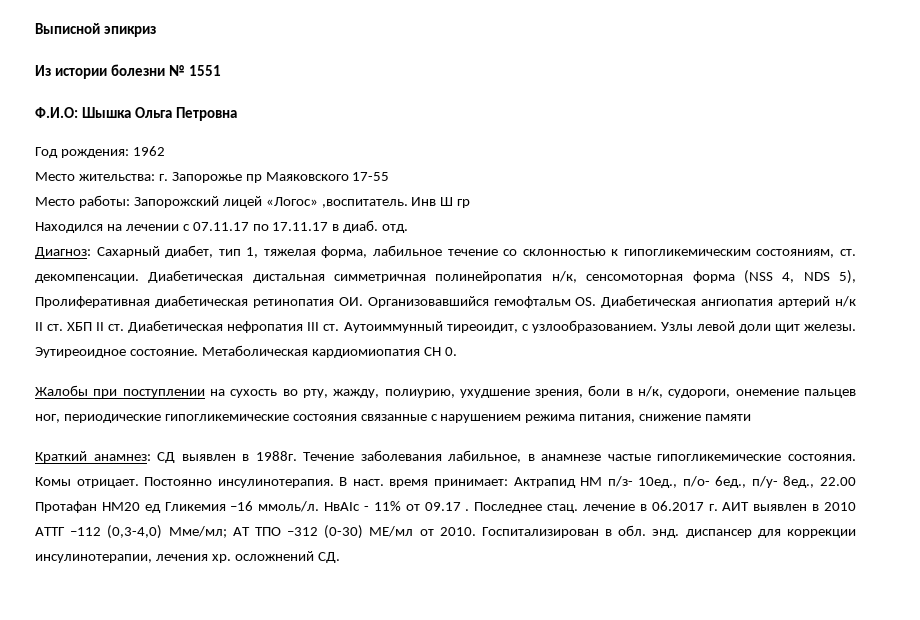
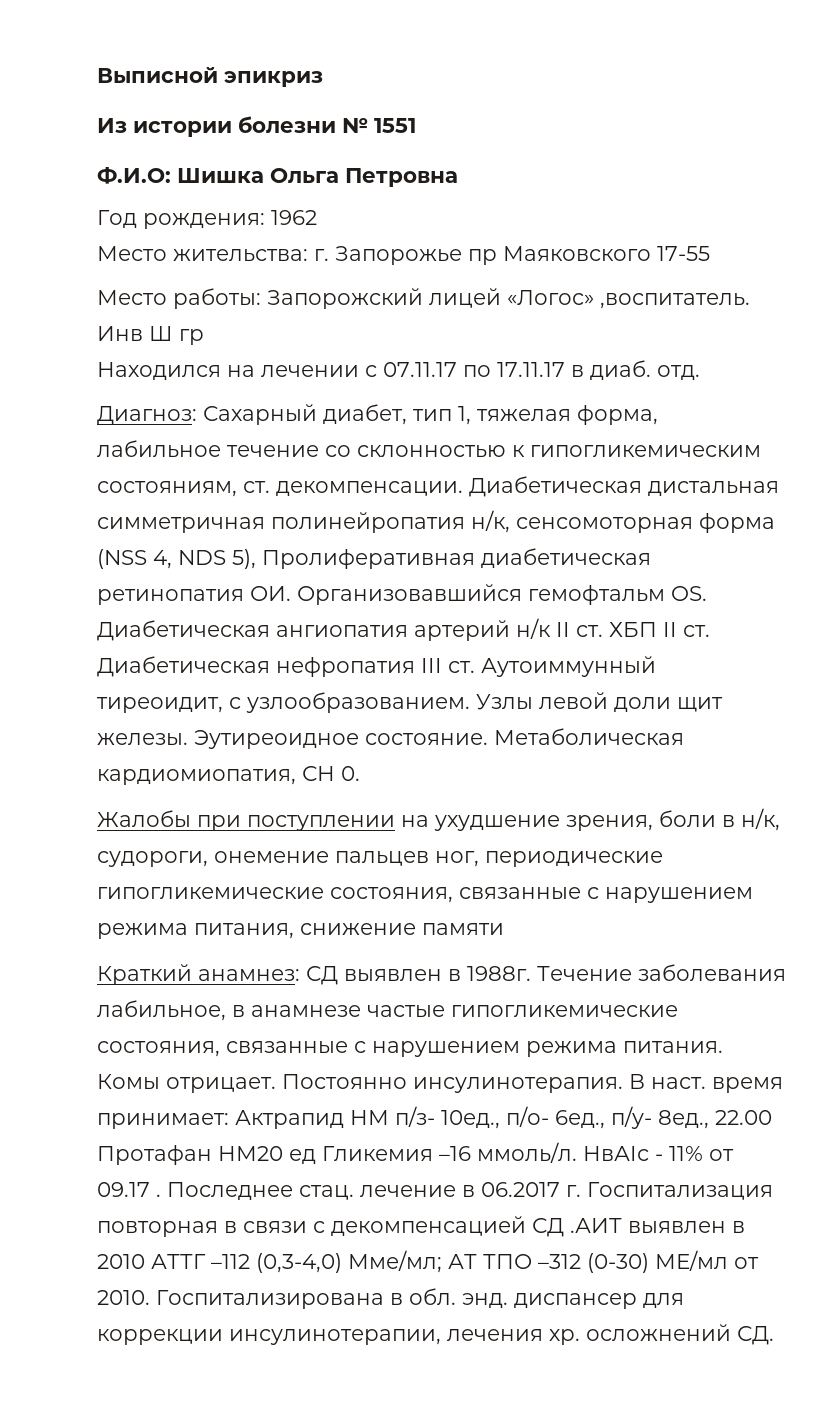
- Ф.И.О: Шышка Ольга Петровна
+ Ф.И.О: Шишка Ольга Петровна
- Метаболическая кардиомиопатия СН 0.
+ Метаболическая кардиомиопатия, СН 0.
- Жалобы при поступлении на сухость во рту, жажду, полиурию, ухудшение зрения, боли в н/к, судороги, онемение пальцев ног, периодические гипогликемические состояния связанные с нарушением режима питания, снижение памяти
+ Жалобы при поступлении на ухудшение зрения, боли в н/к, судороги, онемение пальцев ног, периодические гипогликемические состояния, связанные с нарушением режима питания, снижение памяти
- Течение заболевания лабильное, в анамнезе частые гипогликемические состояния.
+ Течение заболевания лабильное, в анамнезе частые гипогликемические состояния, связанные с нарушением режима питания.
- Последнее стац. лечение в 06.2017 г. АИТ выявлен в 2010 АТТГ –112 (0,3-4,0) Мме/мл; АТ ТПО –312 (0-30) МЕ/мл от 2010.
+ Последнее стац. лечение в 06.2017 г. Госпитализация повторная в связи с декомпенсацией СД .АИТ выявлен в 2010 АТТГ –112 (0,3-4,0) Мме/мл; АТ ТПО –312 (0-30) МЕ/мл от 2010.
- Госпитализирован в обл. энд. диспансер для коррекции инсулинотерапии, лечения хр. осложнений СД.
+ Госпитализирована в обл. энд. диспансер для коррекции инсулинотерапии, лечения хр. осложнений СД.

